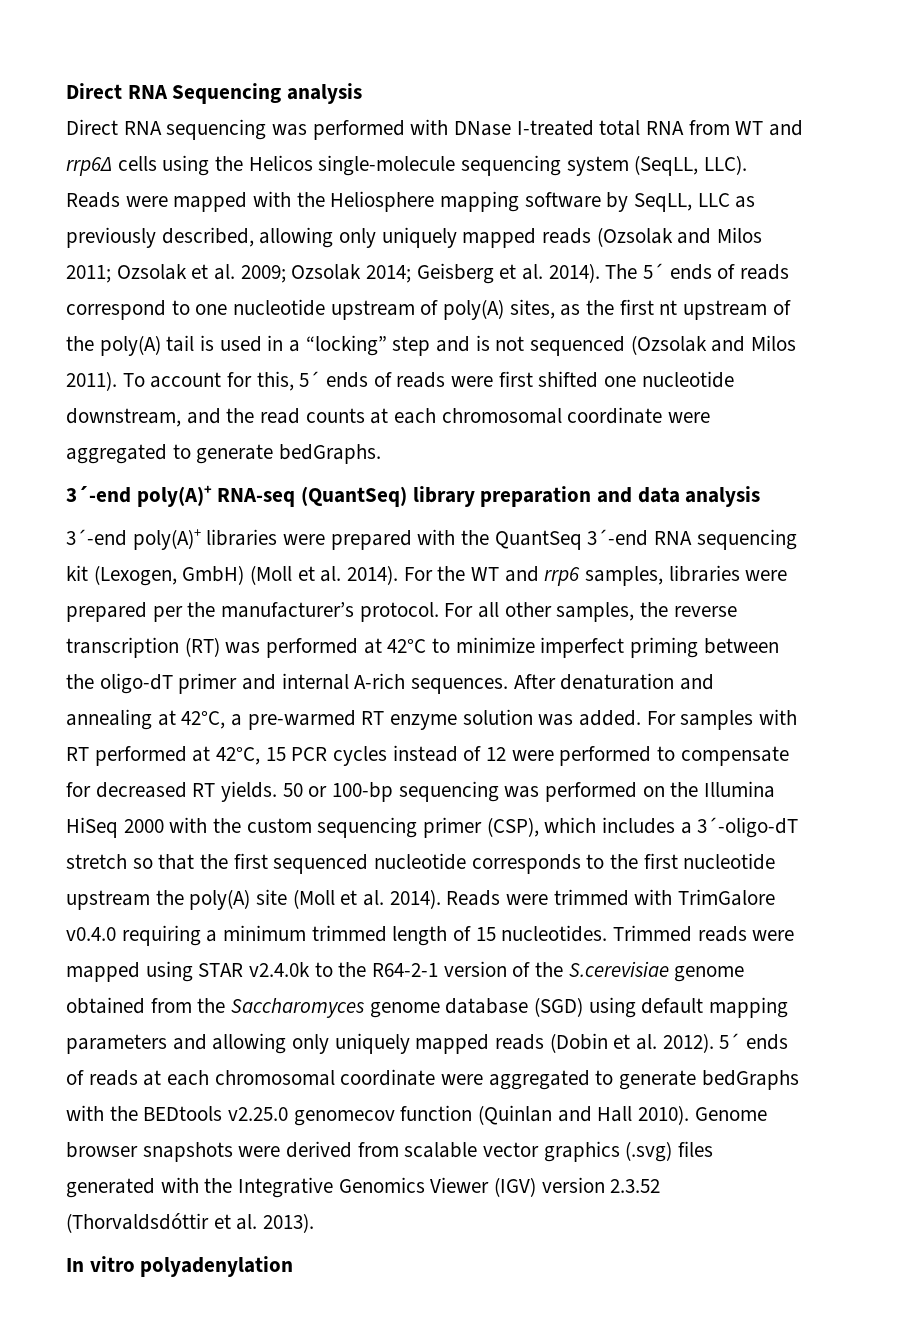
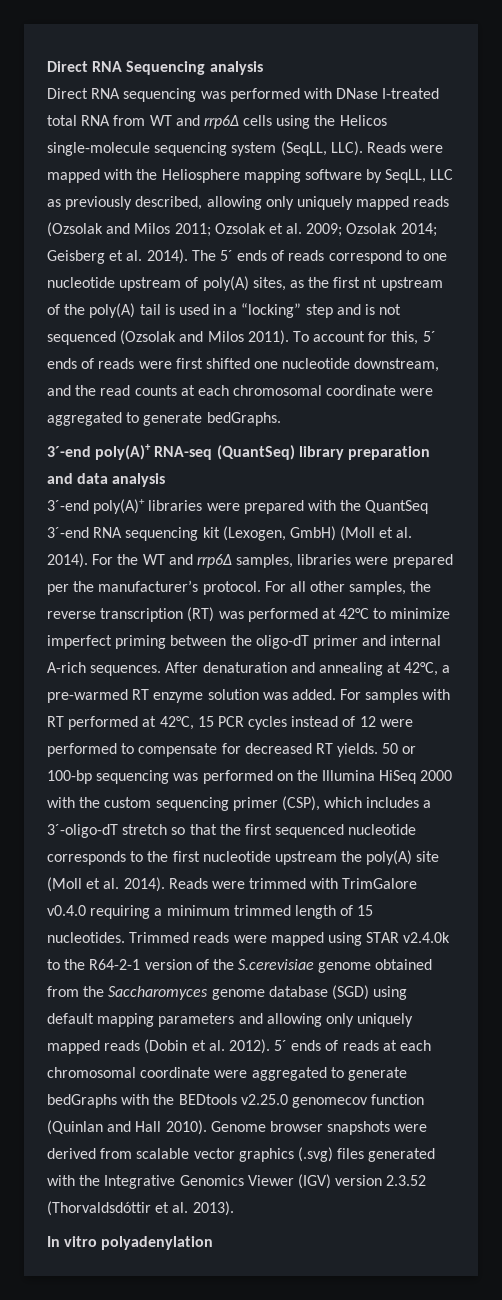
- For the WT and rrp6 samples, libraries were prepared per the manufacturer’s protocol.
+ For the WT and rrp6Δ samples, libraries were prepared per the manufacturer’s protocol.

